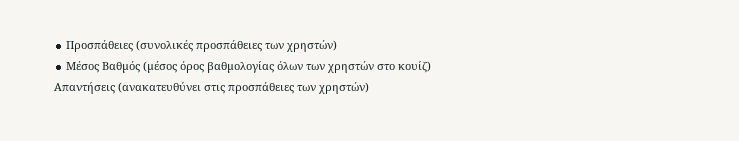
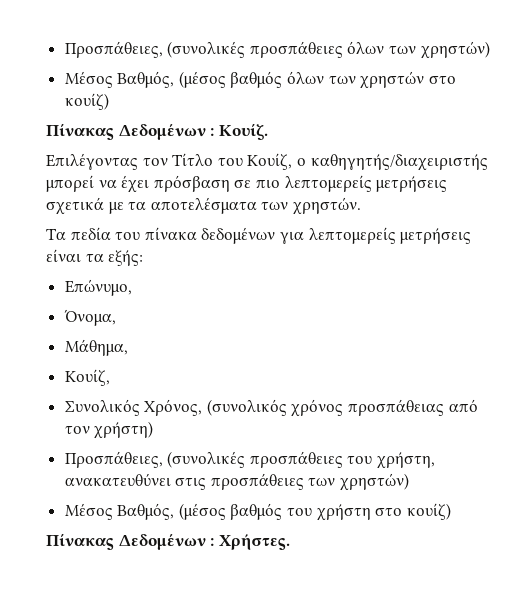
- Προσπάθειες (συνολικές προσπάθειες των χρηστών)
- Μέσος Βαθμός (μέσος όρος βαθμολογίας όλων των χρηστών στο κουίζ)
+ Προσπάθειες, (συνολικές προσπάθειες όλων των χρηστών)
+ Μέσος Βαθμός, (μέσος βαθμός όλων των χρηστών στο κουίζ)
- Απαντήσεις (ανακατευθύνει στις προσπάθειες των χρηστών)
+ Πίνακας Δεδομένων : Κουίζ.
+ Επιλέγοντας τον Τίτλο του Κουίζ, ο καθηγητής/διαχειριστής μπορεί να έχει πρόσβαση σε πιο λεπτομερείς μετρήσεις σχετικά με τα αποτελέσματα των χρηστών.
+ Τα πεδία του πίνακα δεδομένων για λεπτομερείς μετρήσεις είναι τα εξής:
+ Επώνυμο,
+ Όνομα,
+ Μάθημα,
+ Κουίζ,
+ Συνολικός Χρόνος, (συνολικός χρόνος προσπάθειας από τον χρήστη)
+ Προσπάθειες, (συνολικές προσπάθειες του χρήστη, ανακατευθύνει στις προσπάθειες των χρηστών)
+ Μέσος Βαθμός, (μέσος βαθμός του χρήστη στο κουίζ)
+ Πίνακας Δεδομένων : Χρήστες.

